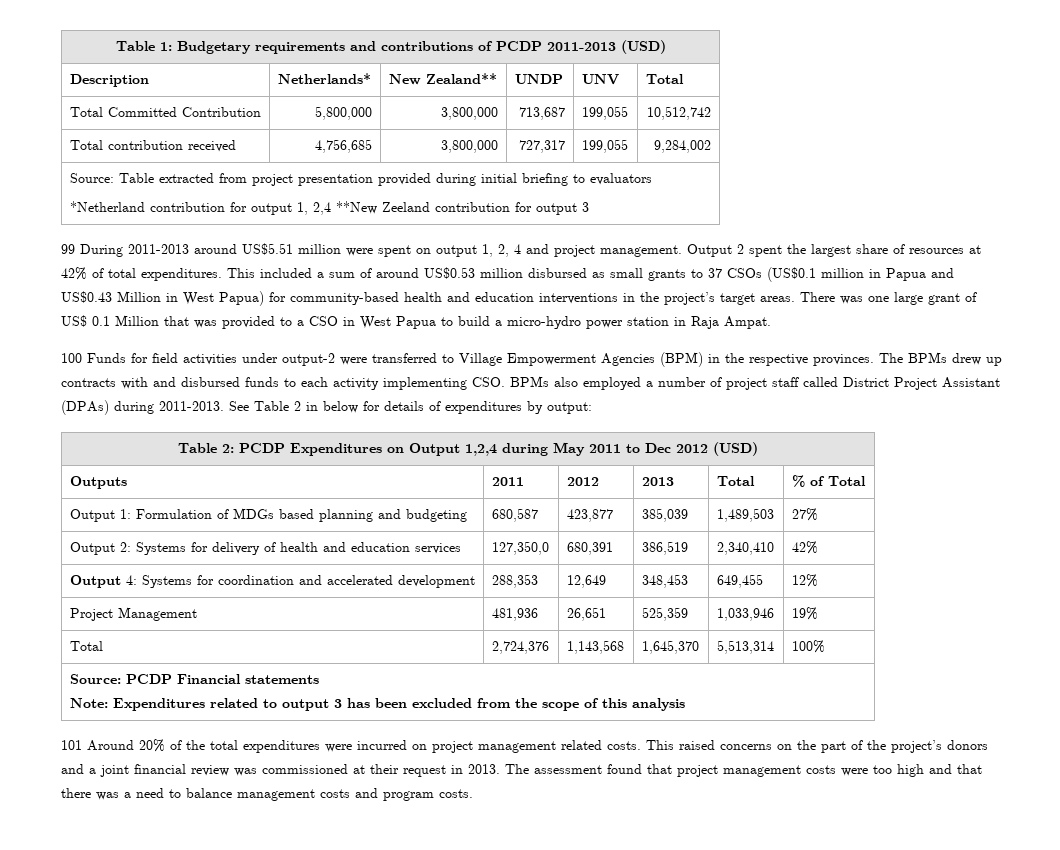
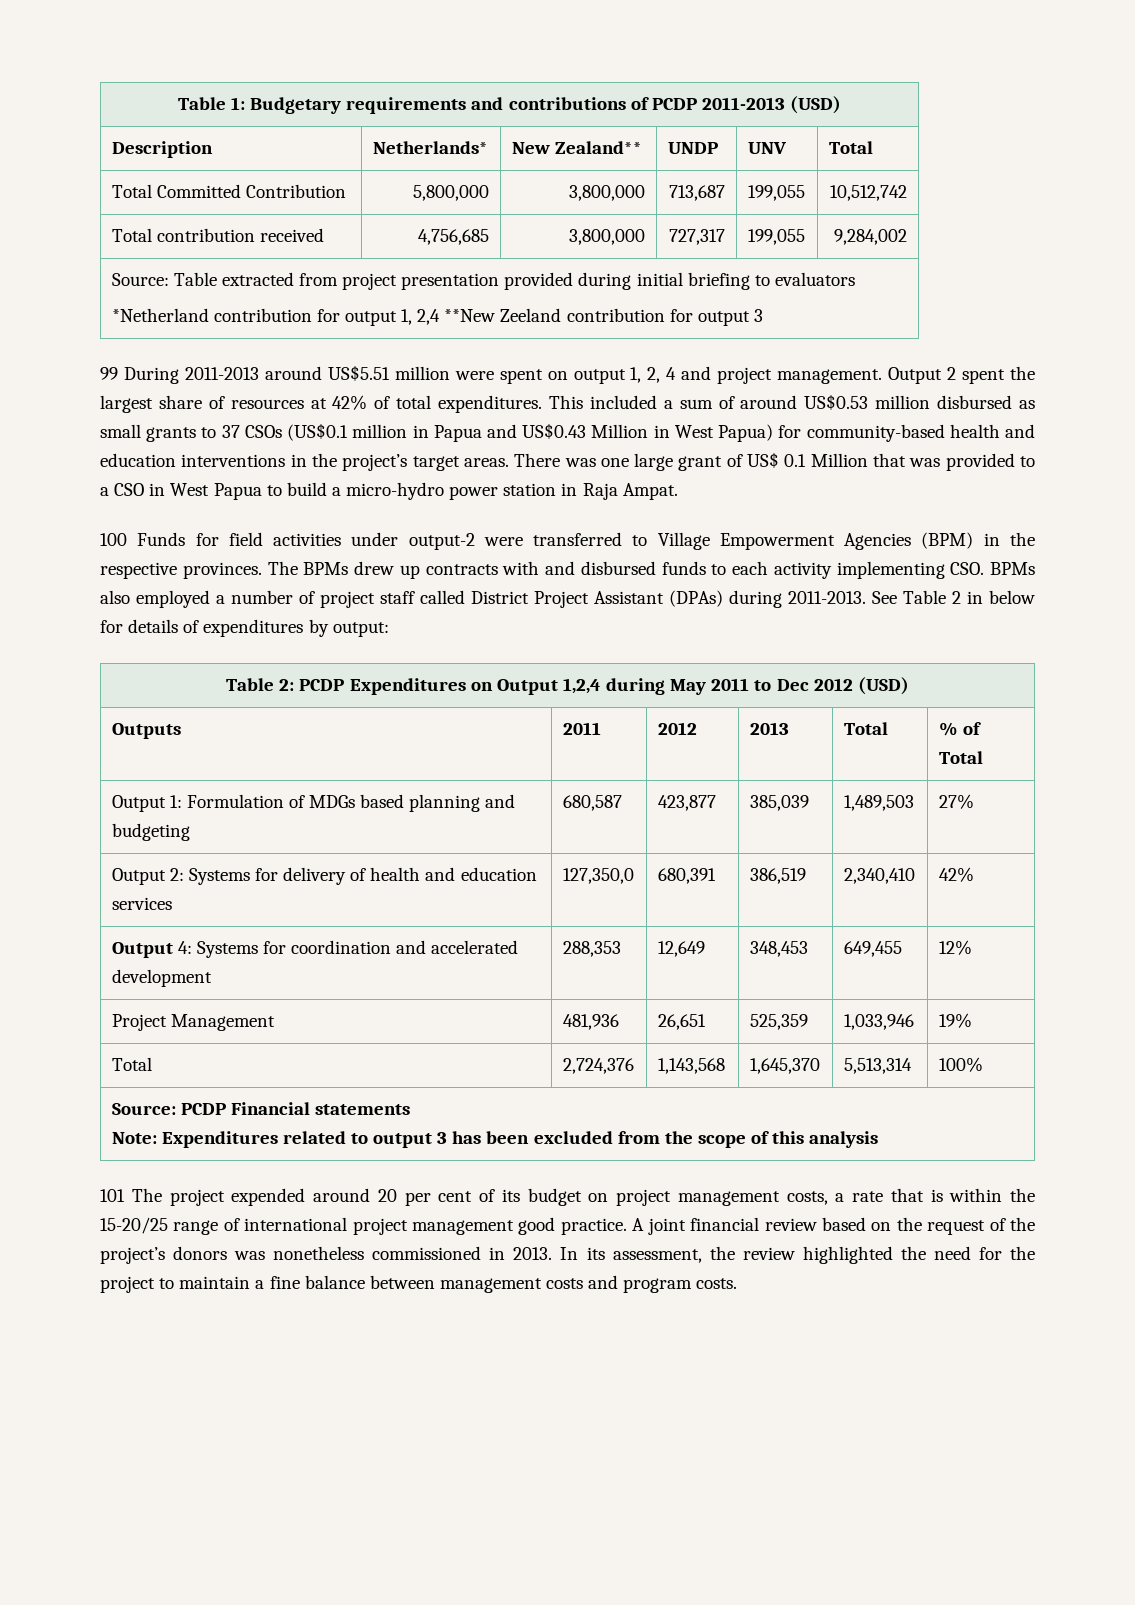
- 101 Around 20% of the total expenditures were incurred on project management related costs. This raised concerns on the part of the project’s donors and a joint financial review was commissioned at their request in 2013. The assessment found that project management costs were too high and that there was a need to balance management costs and program costs.
+ 101 The project expended around 20 per cent of its budget on project management costs, a rate that is within the 15-20/25 range of international project management good practice. A joint financial review based on the request of the project’s donors was nonetheless commissioned in 2013. In its assessment, the review highlighted the need for the project to maintain a fine balance between management costs and program costs.

